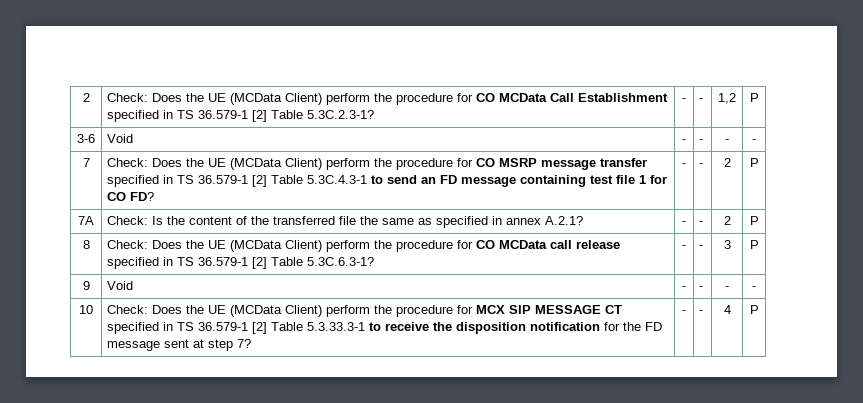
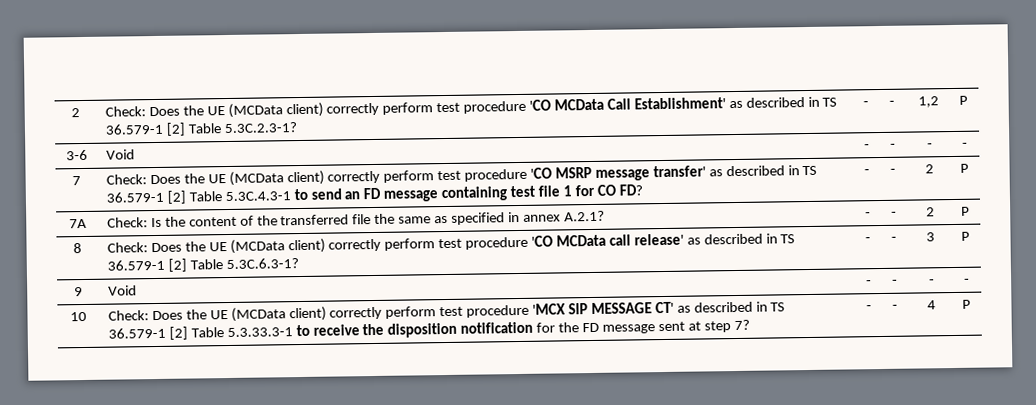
- 2 | Check: Does the UE (MCData Client) perform the procedure for CO MCData Call Establishment specified in TS 36.579-1 [2] Table 5.3C.2.3-1? | - | - | 1,2 | P
+ 2 | Check: Does the UE (MCData client) correctly perform test procedure 'CO MCData Call Establishment' as described in TS 36.579-1 [2] Table 5.3C.2.3-1? | - | - | 1,2 | P
- 7 | Check: Does the UE (MCData Client) perform the procedure for CO MSRP message transfer specified in TS 36.579-1 [2] Table 5.3C.4.3-1 to send an FD message containing test file 1 for CO FD? | - | - | 2 | P
+ 7 | Check: Does the UE (MCData client) correctly perform test procedure 'CO MSRP message transfer' as described in TS 36.579-1 [2] Table 5.3C.4.3-1 to send an FD message containing test file 1 for CO FD? | - | - | 2 | P
- 8 | Check: Does the UE (MCData Client) perform the procedure for CO MCData call release specified in TS 36.579-1 [2] Table 5.3C.6.3-1? | - | - | 3 | P
+ 8 | Check: Does the UE (MCData client) correctly perform test procedure 'CO MCData call release' as described in TS 36.579-1 [2] Table 5.3C.6.3-1? | - | - | 3 | P
- 10 | Check: Does the UE (MCData Client) perform the procedure for MCX SIP MESSAGE CT specified in TS 36.579-1 [2] Table 5.3.33.3-1 to receive the disposition notification for the FD message sent at step 7? | - | - | 4 | P
+ 10 | Check: Does the UE (MCData client) correctly perform test procedure 'MCX SIP MESSAGE CT' as described in TS 36.579-1 [2] Table 5.3.33.3-1 to receive the disposition notification for the FD message sent at step 7? | - | - | 4 | P

